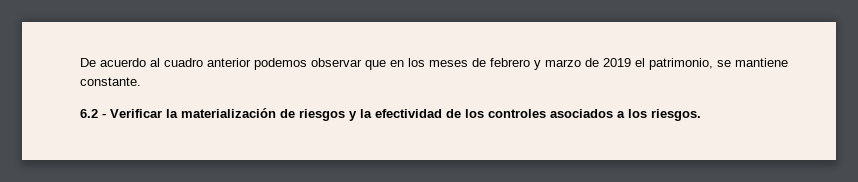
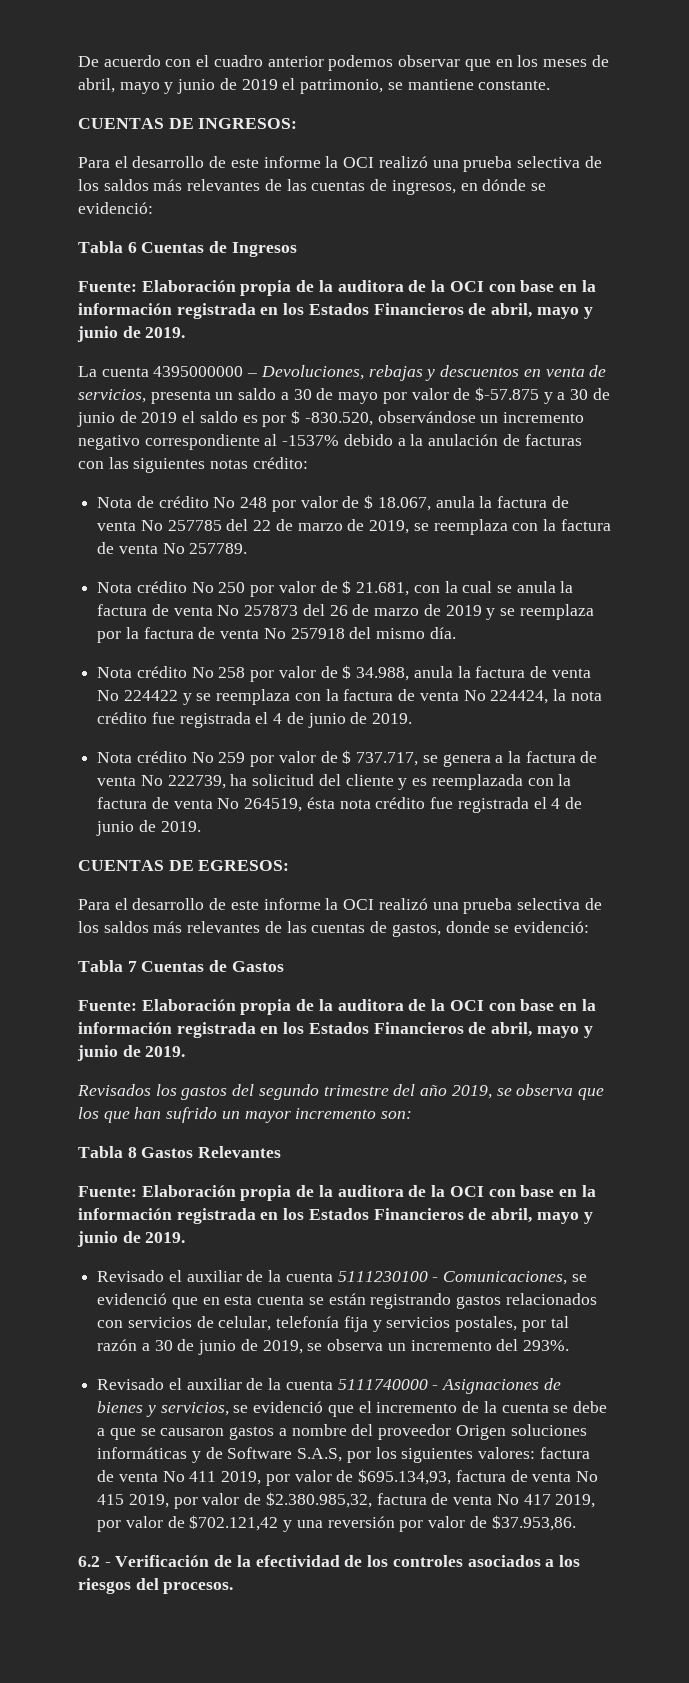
- De acuerdo al cuadro anterior podemos observar que en los meses de febrero y marzo de 2019 el patrimonio, se mantiene constante.
+ De acuerdo con el cuadro anterior podemos observar que en los meses de abril, mayo y junio de 2019 el patrimonio, se mantiene constante.
- 6.2 - Verificar la materialización de riesgos y la efectividad de los controles asociados a los riesgos.
+ CUENTAS DE INGRESOS:
+ Para el desarrollo de este informe la OCI realizó una prueba selectiva de los saldos más relevantes de las cuentas de ingresos, en dónde se evidenció:
+ Tabla 6 Cuentas de Ingresos
+ Fuente: Elaboración propia de la auditora de la OCI con base en la información registrada en los Estados Financieros de abril, mayo y junio de 2019.
+ La cuenta 4395000000 – Devoluciones, rebajas y descuentos en venta de servicios, presenta un saldo a 30 de mayo por valor de $-57.875 y a 30 de junio de 2019 el saldo es por $ -830.520, observándose un incremento negativo correspondiente al -1537% debido a la anulación de facturas con las siguientes notas crédito:
+ Nota de crédito No 248 por valor de $ 18.067, anula la factura de venta No 257785 del 22 de marzo de 2019, se reemplaza con la factura de venta No 257789.
+ Nota crédito No 250 por valor de $ 21.681, con la cual se anula la factura de venta No 257873 del 26 de marzo de 2019 y se reemplaza por la factura de venta No 257918 del mismo día.
+ Nota crédito No 258 por valor de $ 34.988, anula la factura de venta No 224422 y se reemplaza con la factura de venta No 224424, la nota crédito fue registrada el 4 de junio de 2019.
+ Nota crédito No 259 por valor de $ 737.717, se genera a la factura de venta No 222739, ha solicitud del cliente y es reemplazada con la factura de venta No 264519, ésta nota crédito fue registrada el 4 de junio de 2019.
+ CUENTAS DE EGRESOS:
+ Para el desarrollo de este informe la OCI realizó una prueba selectiva de los saldos más relevantes de las cuentas de gastos, donde se evidenció:
+ Tabla 7 Cuentas de Gastos
+ Fuente: Elaboración propia de la auditora de la OCI con base en la información registrada en los Estados Financieros de abril, mayo y junio de 2019.
+ Revisados los gastos del segundo trimestre del año 2019, se observa que los que han sufrido un mayor incremento son:
+ Tabla 8 Gastos Relevantes
+ Fuente: Elaboración propia de la auditora de la OCI con base en la información registrada en los Estados Financieros de abril, mayo y junio de 2019.
+ Revisado el auxiliar de la cuenta 5111230100 - Comunicaciones, se evidenció que en esta cuenta se están registrando gastos relacionados con servicios de celular, telefonía fija y servicios postales, por tal razón a 30 de junio de 2019, se observa un incremento del 293%.
+ Revisado el auxiliar de la cuenta 5111740000 - Asignaciones de bienes y servicios, se evidenció que el incremento de la cuenta se debe a que se causaron gastos a nombre del proveedor Origen soluciones informáticas y de Software S.A.S, por los siguientes valores: factura de venta No 411 2019, por valor de $695.134,93, factura de venta No 415 2019, por valor de $2.380.985,32, factura de venta No 417 2019, por valor de $702.121,42 y una reversión por valor de $37.953,86.
+ 6.2 - Verificación de la efectividad de los controles asociados a los riesgos del procesos.

